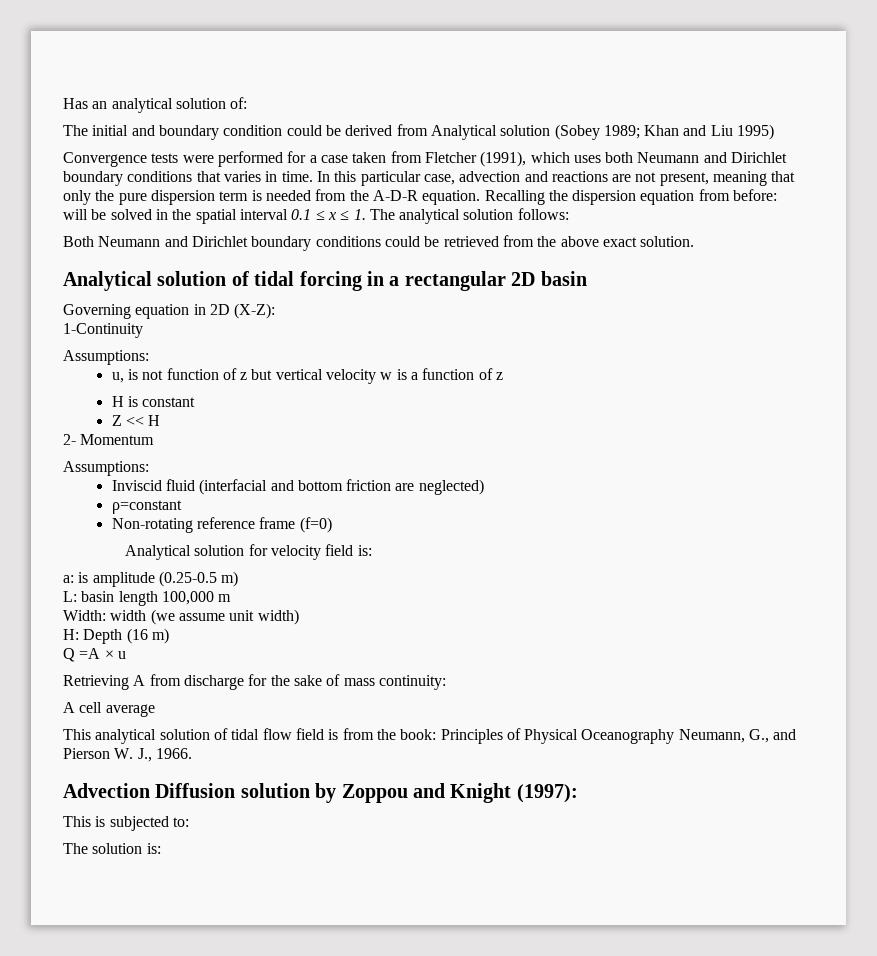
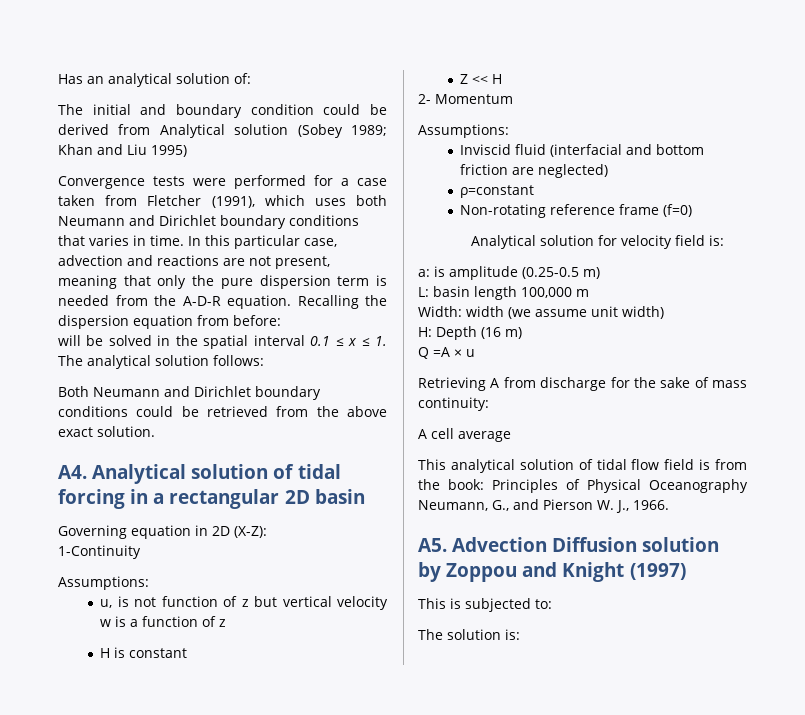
- Analytical solution of tidal forcing in a rectangular 2D basin
+ A4. Analytical solution of tidal forcing in a rectangular 2D basin
- Advection Diffusion solution by Zoppou and Knight (1997):
+ A5. Advection Diffusion solution by Zoppou and Knight (1997)

